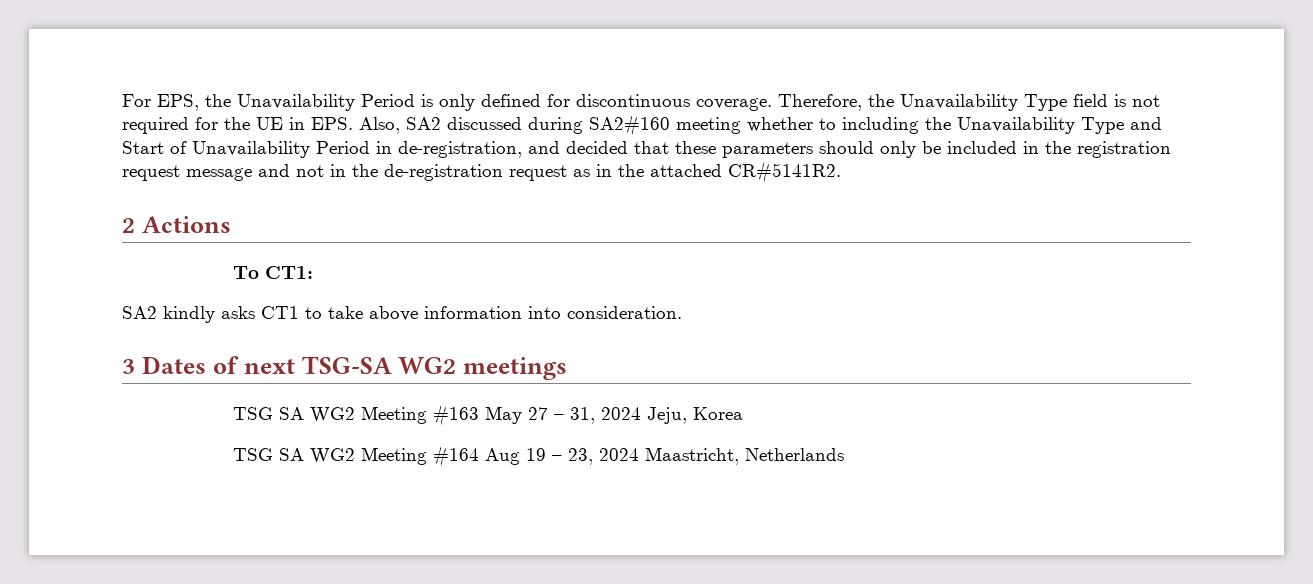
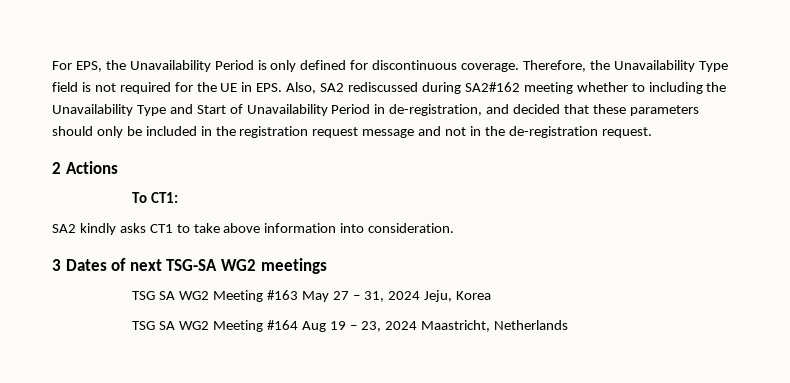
- Therefore, the Unavailability Type field is not required for the UE in EPS. Also, SA2 discussed during SA2#160 meeting whether to including the Unavailability Type and Start of Unavailability Period in de-registration, and decided that these parameters should only be included in the registration request message and not in the de-registration request as in the attached CR#5141R2.
+ Therefore, the Unavailability Type field is not required for the UE in EPS. Also, SA2 rediscussed during SA2#162 meeting whether to including the Unavailability Type and Start of Unavailability Period in de-registration, and decided that these parameters should only be included in the registration request message and not in the de-registration request.

